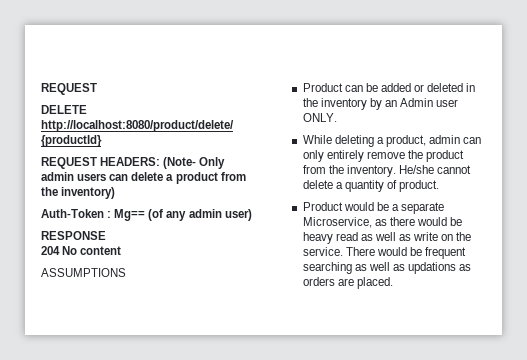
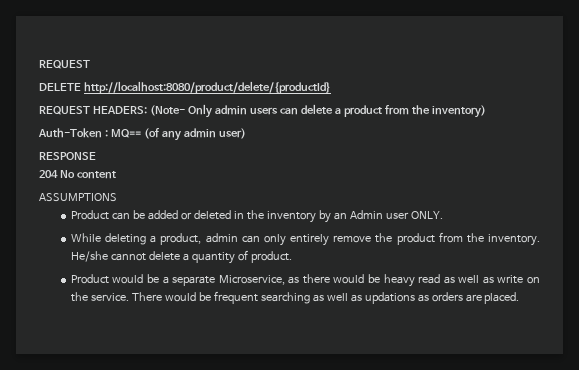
- Auth-Token : Mg== (of any admin user)
+ Auth-Token : MQ== (of any admin user)

